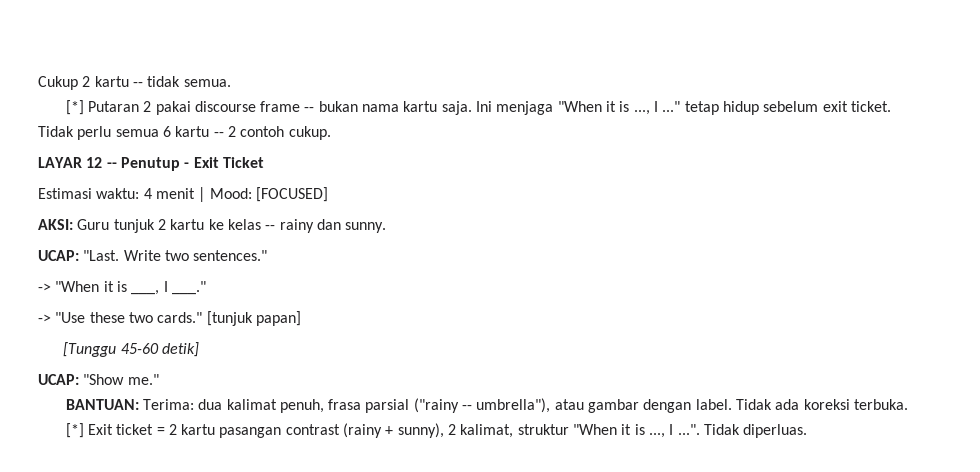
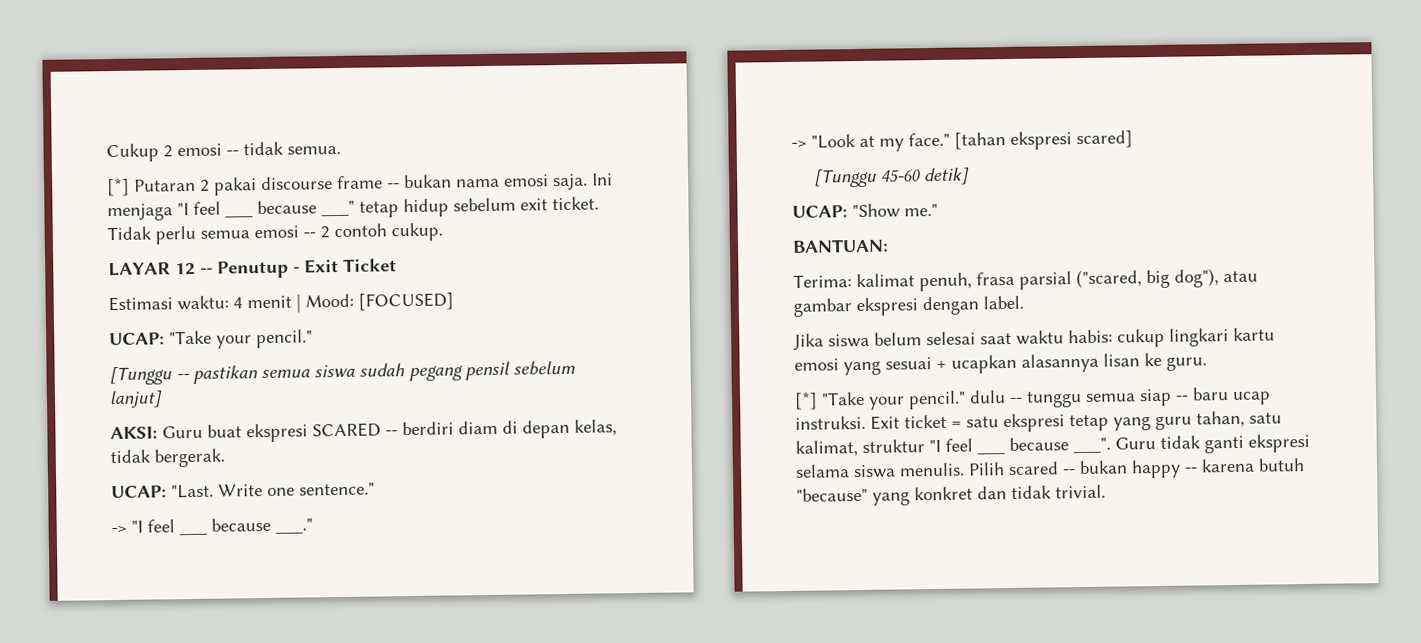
- Cukup 2 kartu -- tidak semua.
+ Cukup 2 emosi -- tidak semua.
- [*] Putaran 2 pakai discourse frame -- bukan nama kartu saja.
+ [*] Putaran 2 pakai discourse frame -- bukan nama emosi saja.
- Ini menjaga "When it is ..., I ..." tetap hidup sebelum exit ticket.
+ Ini menjaga "I feel ___ because ___" tetap hidup sebelum exit ticket.
- Tidak perlu semua 6 kartu -- 2 contoh cukup.
+ Tidak perlu semua emosi -- 2 contoh cukup.
- AKSI: Guru tunjuk 2 kartu ke kelas -- rainy dan sunny.
+ UCAP: "Take your pencil."
+ [Tunggu -- pastikan semua siswa sudah pegang pensil sebelum lanjut]
+ AKSI: Guru buat ekspresi SCARED -- berdiri diam di depan kelas, tidak bergerak.
- Write two sentences."
- -> "When it is ___, I ___."
- -> "Use these two cards." [tunjuk papan]
+ Write one sentence."
+ -> "I feel ___ because ___."
+ -> "Look at my face." [tahan ekspresi scared]
- BANTUAN: Terima: dua kalimat penuh, frasa parsial ("rainy -- umbrella"), atau gambar dengan label. Tidak ada koreksi terbuka.
- [*] Exit ticket = 2 kartu pasangan contrast (rainy + sunny), 2 kalimat, struktur "When it is ..., I ...". Tidak diperluas.
+ BANTUAN:
+ Terima: kalimat penuh, frasa parsial ("scared, big dog"), atau gambar ekspresi dengan label.
+ Jika siswa belum selesai saat waktu habis: cukup lingkari kartu emosi yang sesuai + ucapkan alasannya lisan ke guru.
+ [*] "Take your pencil." dulu -- tunggu semua siap -- baru ucap instruksi. Exit ticket = satu ekspresi tetap yang guru tahan, satu kalimat, struktur "I feel ___ because ___". Guru tidak ganti ekspresi selama siswa menulis. Pilih scared -- bukan happy -- karena butuh "because" yang konkret dan tidak trivial.

